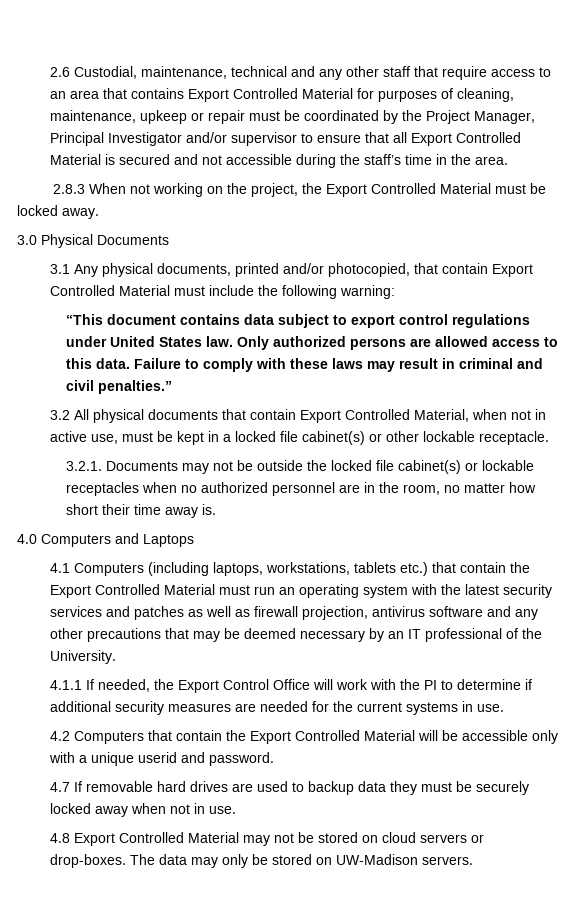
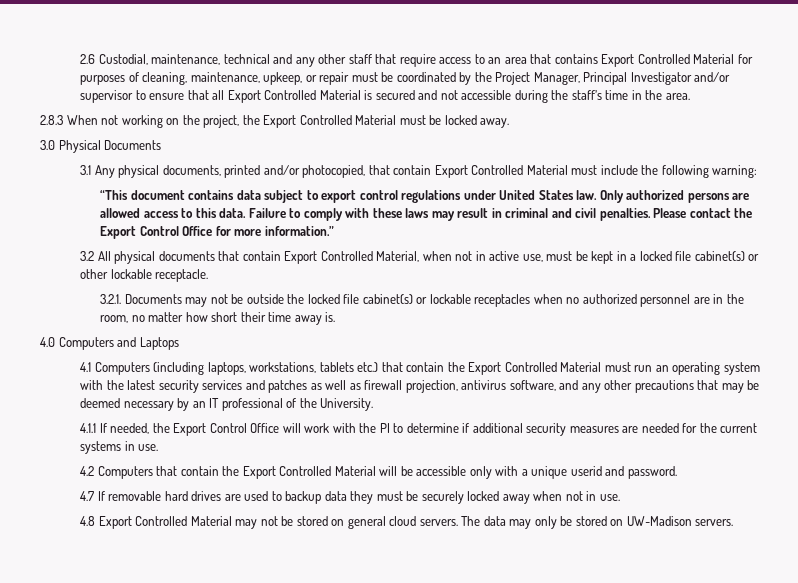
- 2.6 Custodial, maintenance, technical and any other staff that require access to an area that contains Export Controlled Material for purposes of cleaning, maintenance, upkeep or repair must be coordinated by the Project Manager, Principal Investigator and/or supervisor to ensure that all Export Controlled Material is secured and not accessible during the staff’s time in the area.
+ 2.6 Custodial, maintenance, technical and any other staff that require access to an area that contains Export Controlled Material for purposes of cleaning, maintenance, upkeep, or repair must be coordinated by the Project Manager, Principal Investigator and/or supervisor to ensure that all Export Controlled Material is secured and not accessible during the staff’s time in the area.
- Failure to comply with these laws may result in criminal and civil penalties.”
+ Failure to comply with these laws may result in criminal and civil penalties. Please contact the Export Control Office for more information.”
- 4.1 Computers (including laptops, workstations, tablets etc.) that contain the Export Controlled Material must run an operating system with the latest security services and patches as well as firewall projection, antivirus software and any other precautions that may be deemed necessary by an IT professional of the University.
+ 4.1 Computers (including laptops, workstations, tablets etc.) that contain the Export Controlled Material must run an operating system with the latest security services and patches as well as firewall projection, antivirus software, and any other precautions that may be deemed necessary by an IT professional of the University.
- 4.8 Export Controlled Material may not be stored on cloud servers or drop-boxes.
+ 4.8 Export Controlled Material may not be stored on general cloud servers.

